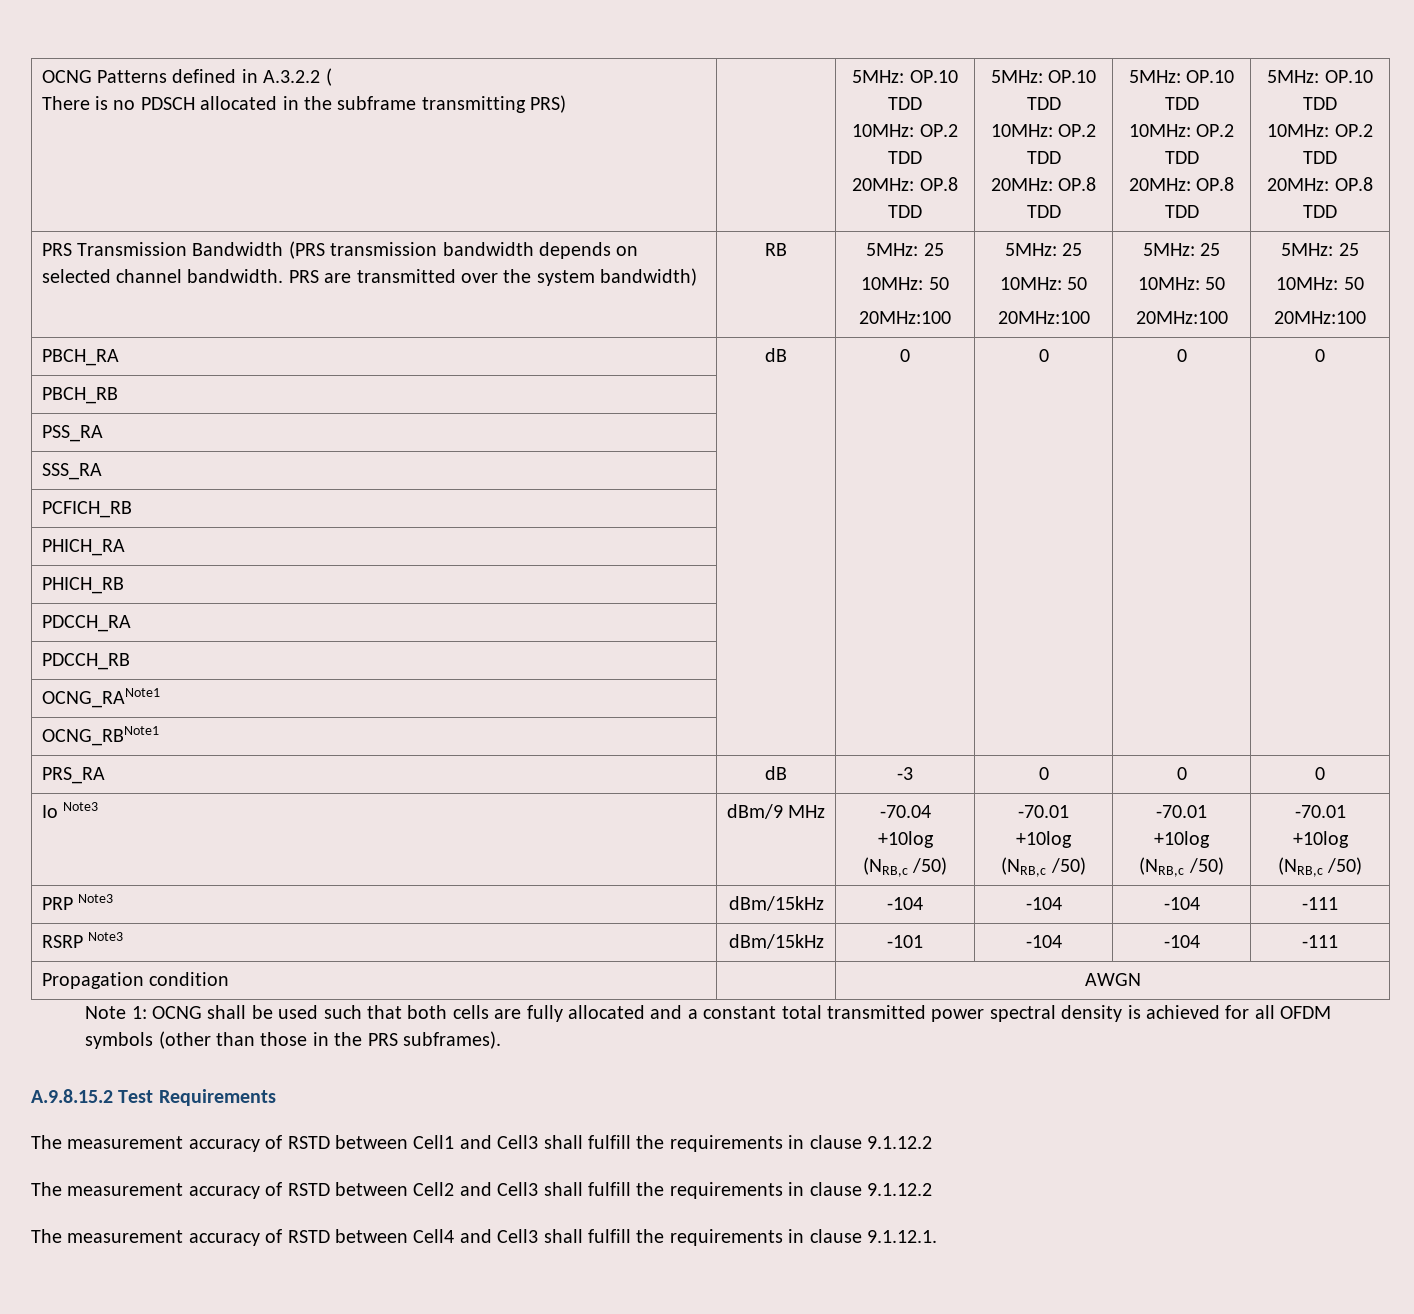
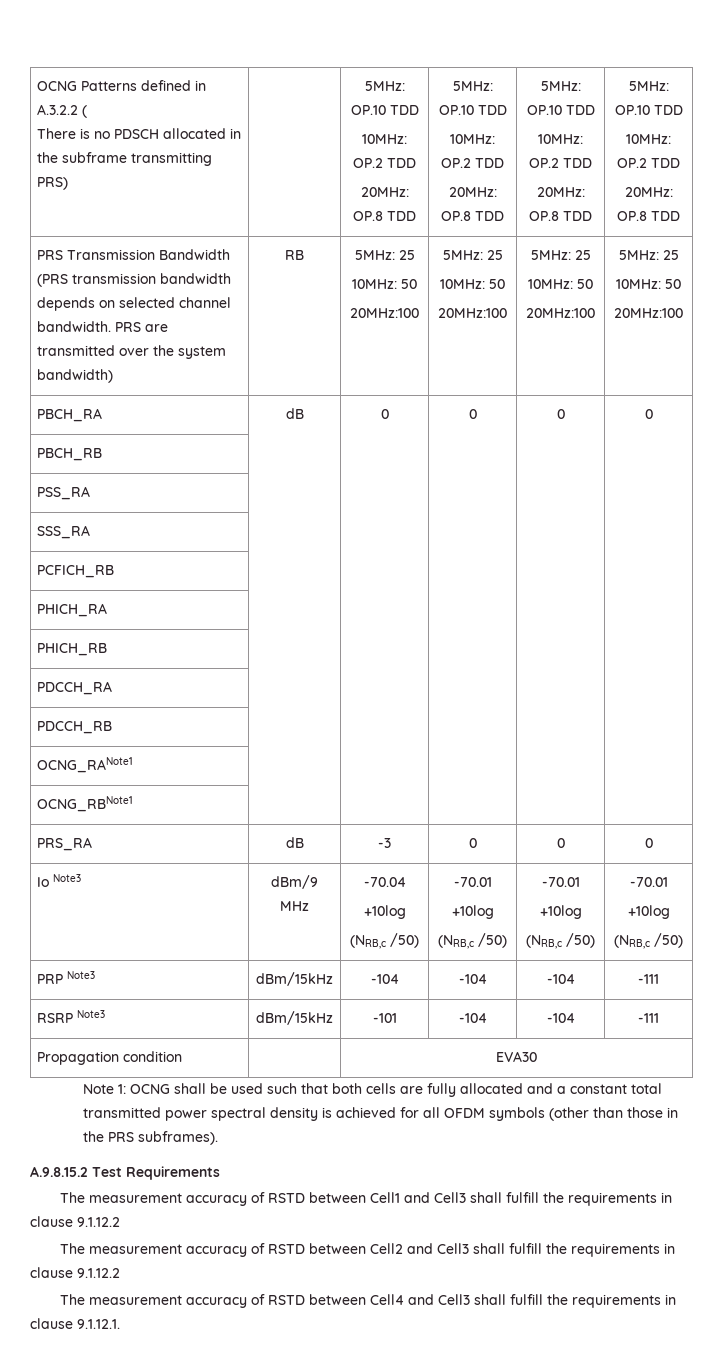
- Propagation condition | | AWGN
+ Propagation condition | | EVA30

